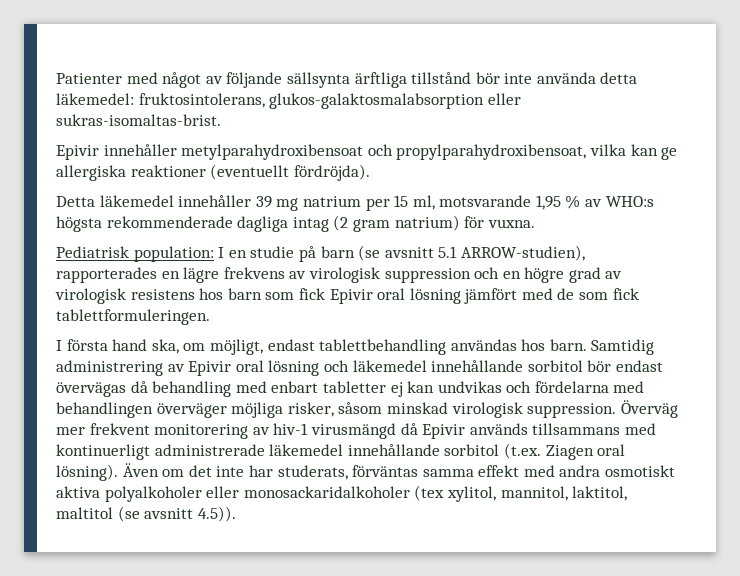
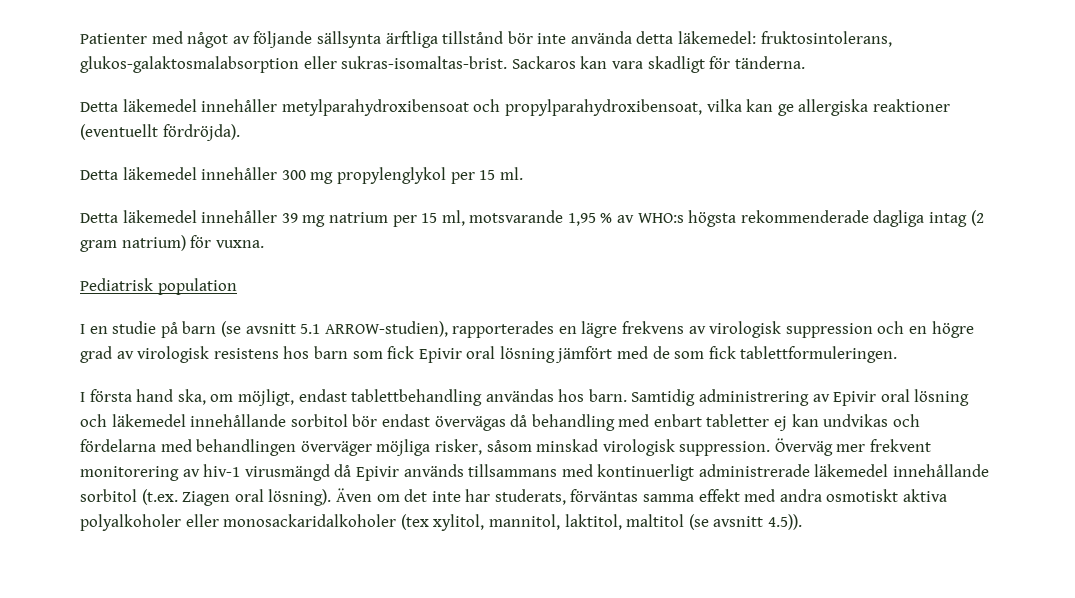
- Patienter med något av följande sällsynta ärftliga tillstånd bör inte använda detta läkemedel: fruktosintolerans, glukos-galaktosmalabsorption eller sukras-isomaltas-brist.
- Epivir innehåller metylparahydroxibensoat och propylparahydroxibensoat, vilka kan ge allergiska reaktioner (eventuellt fördröjda).
+ Patienter med något av följande sällsynta ärftliga tillstånd bör inte använda detta läkemedel: fruktosintolerans, glukos-galaktosmalabsorption eller sukras-isomaltas-brist. Sackaros kan vara skadligt för tänderna.
+ Detta läkemedel innehåller metylparahydroxibensoat och propylparahydroxibensoat, vilka kan ge allergiska reaktioner (eventuellt fördröjda).
+ Detta läkemedel innehåller 300 mg propylenglykol per 15 ml.
- Pediatrisk population: I en studie på barn (se avsnitt 5.1 ARROW-studien), rapporterades en lägre frekvens av virologisk suppression och en högre grad av virologisk resistens hos barn som fick Epivir oral lösning jämfört med de som fick tablettformuleringen.
+ Pediatrisk population
+ I en studie på barn (se avsnitt 5.1 ARROW-studien), rapporterades en lägre frekvens av virologisk suppression och en högre grad av virologisk resistens hos barn som fick Epivir oral lösning jämfört med de som fick tablettformuleringen.

